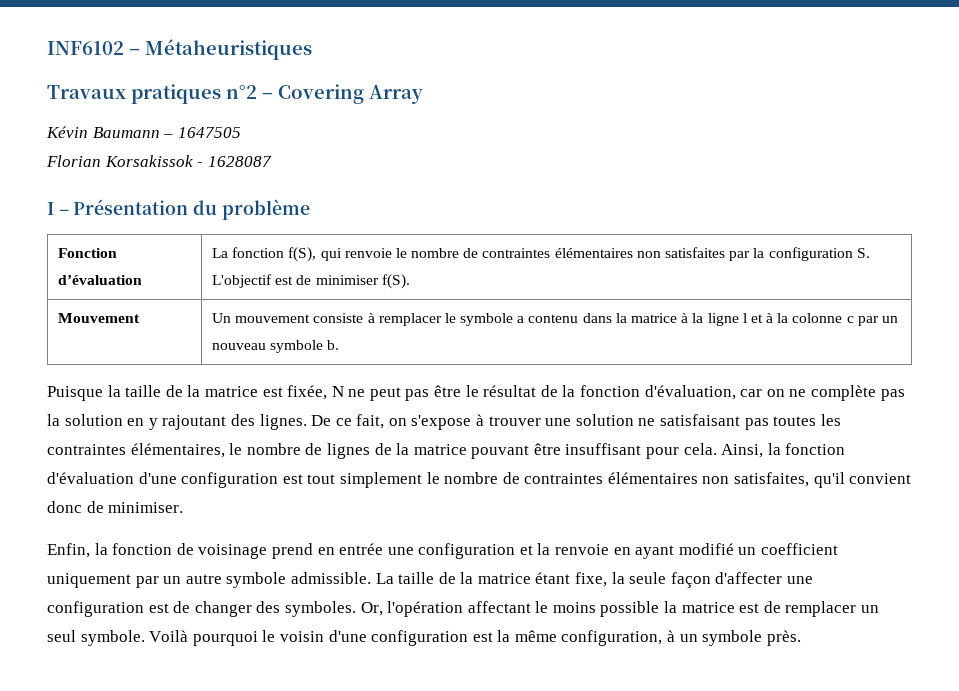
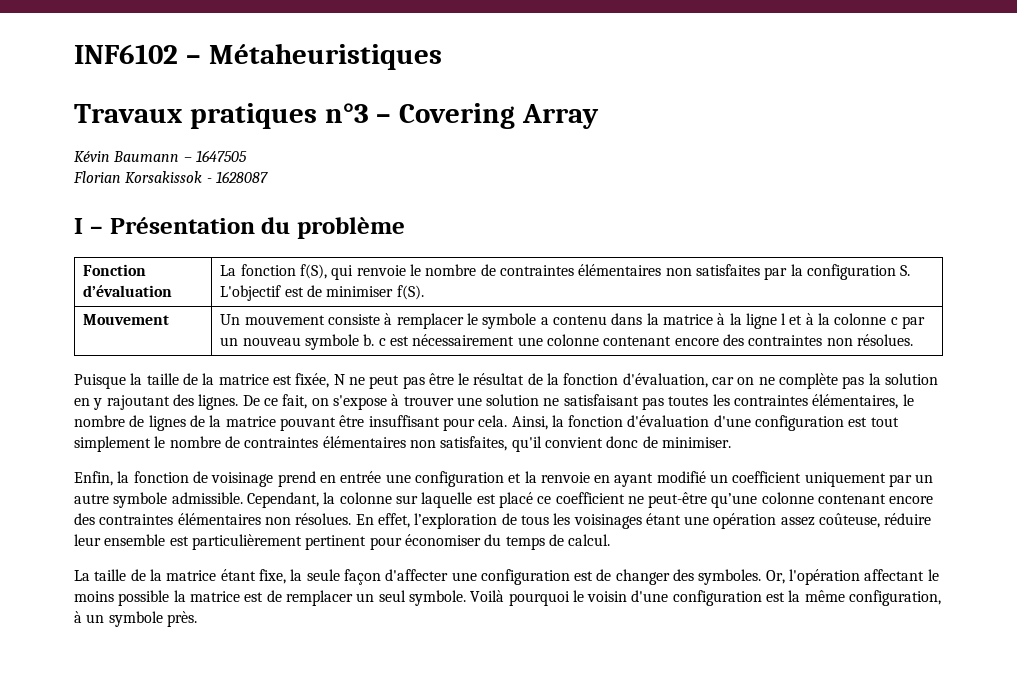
- Travaux pratiques n°2 – Covering Array
+ Travaux pratiques n°3 – Covering Array
- Mouvement | Un mouvement consiste à remplacer le symbole a contenu dans la matrice à la ligne l et à la colonne c par un nouveau symbole b.
+ Mouvement | Un mouvement consiste à remplacer le symbole a contenu dans la matrice à la ligne l et à la colonne c par un nouveau symbole b. c est nécessairement une colonne contenant encore des contraintes non résolues.
- Enfin, la fonction de voisinage prend en entrée une configuration et la renvoie en ayant modifié un coefficient uniquement par un autre symbole admissible. La taille de la matrice étant fixe, la seule façon d'affecter une configuration est de changer des symboles.
+ Enfin, la fonction de voisinage prend en entrée une configuration et la renvoie en ayant modifié un coefficient uniquement par un autre symbole admissible. Cependant, la colonne sur laquelle est placé ce coefficient ne peut-être qu’une colonne contenant encore des contraintes élémentaires non résolues. En effet, l’exploration de tous les voisinages étant une opération assez coûteuse, réduire leur ensemble est particulièrement pertinent pour économiser du temps de calcul.
+ La taille de la matrice étant fixe, la seule façon d'affecter une configuration est de changer des symboles.

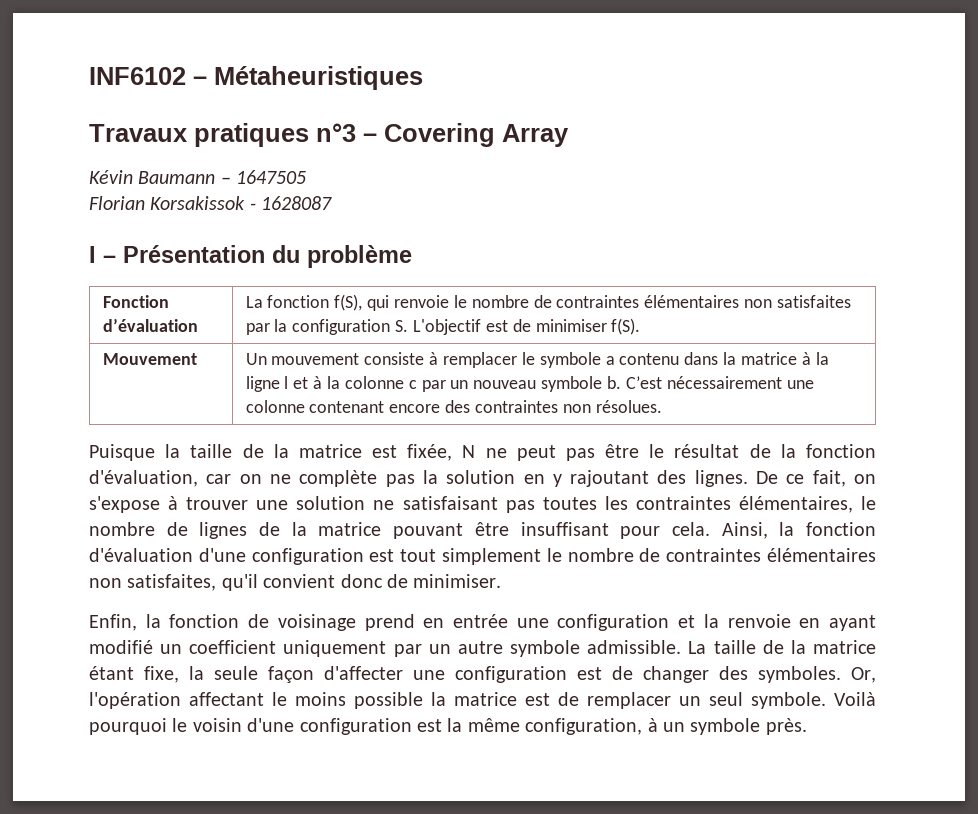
- Mouvement | Un mouvement consiste à remplacer le symbole a contenu dans la matrice à la ligne l et à la colonne c par un nouveau symbole b. c est nécessairement une colonne contenant encore des contraintes non résolues.
+ Mouvement | Un mouvement consiste à remplacer le symbole a contenu dans la matrice à la ligne l et à la colonne c par un nouveau symbole b. C’est nécessairement une colonne contenant encore des contraintes non résolues.
- Enfin, la fonction de voisinage prend en entrée une configuration et la renvoie en ayant modifié un coefficient uniquement par un autre symbole admissible. Cependant, la colonne sur laquelle est placé ce coefficient ne peut-être qu’une colonne contenant encore des contraintes élémentaires non résolues. En effet, l’exploration de tous les voisinages étant une opération assez coûteuse, réduire leur ensemble est particulièrement pertinent pour économiser du temps de calcul.
- La taille de la matrice étant fixe, la seule façon d'affecter une configuration est de changer des symboles.
+ Enfin, la fonction de voisinage prend en entrée une configuration et la renvoie en ayant modifié un coefficient uniquement par un autre symbole admissible. La taille de la matrice étant fixe, la seule façon d'affecter une configuration est de changer des symboles.

